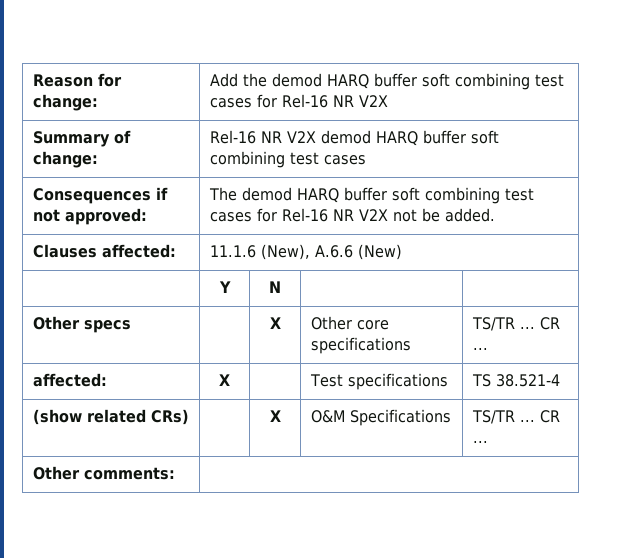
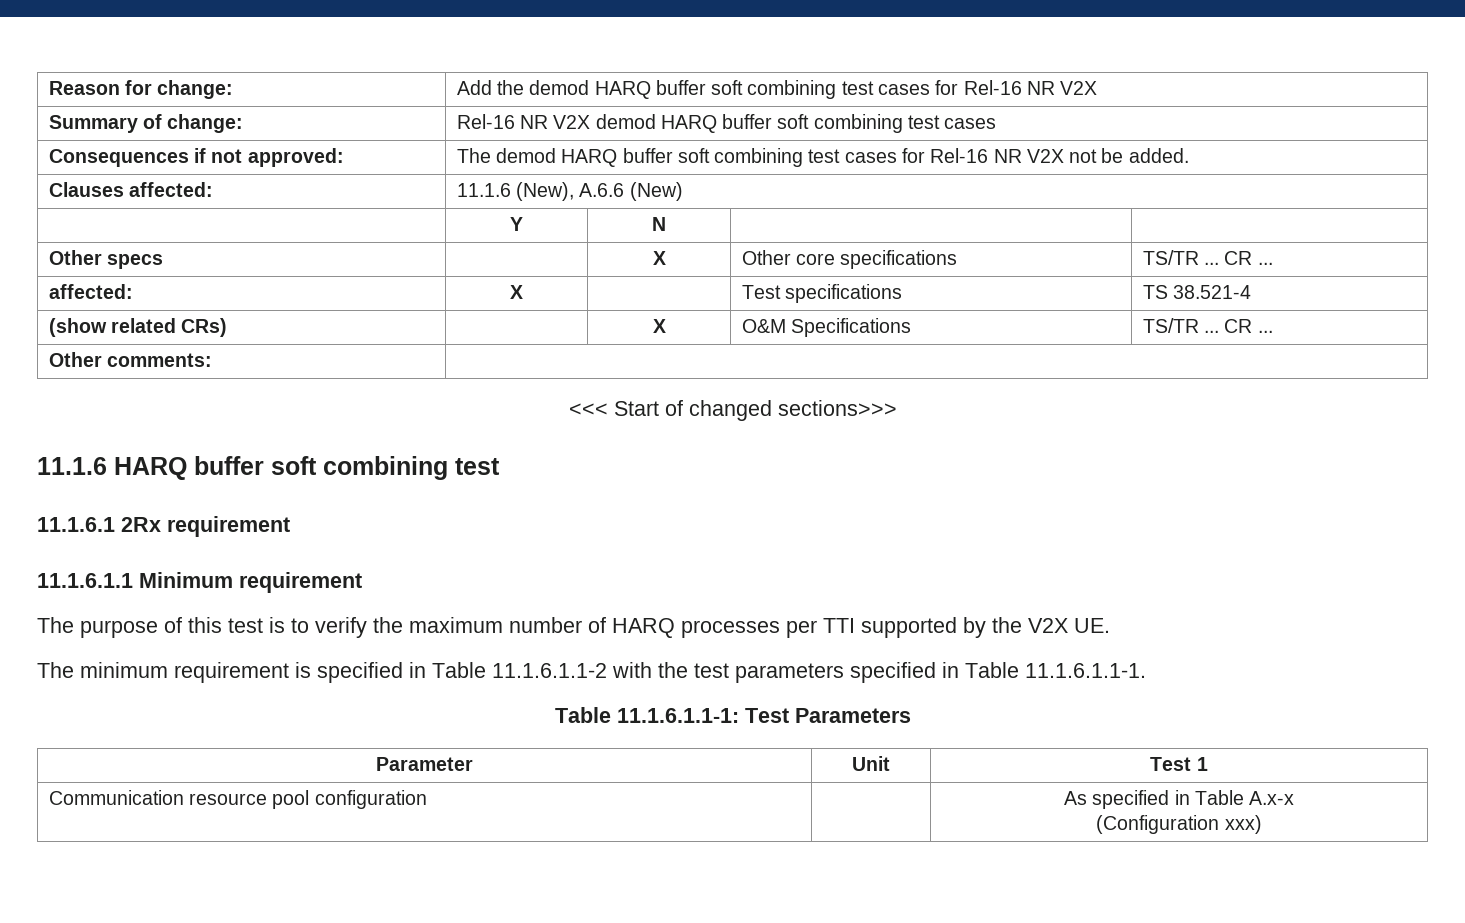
+ <<< Start of changed sections>>>
+ 11.1.6 HARQ buffer soft combining test
+ 11.1.6.1 2Rx requirement
+ 11.1.6.1.1 Minimum requirement
+ The purpose of this test is to verify the maximum number of HARQ processes per TTI supported by the V2X UE.
+ The minimum requirement is specified in Table 11.1.6.1.1-2 with the test parameters specified in Table 11.1.6.1.1-1.
+ Table 11.1.6.1.1-1: Test Parameters
+ Parameter | Unit | Test 1
+ Communication resource pool configuration | | As specified in Table A.x-x
+ (Configuration xxx)

